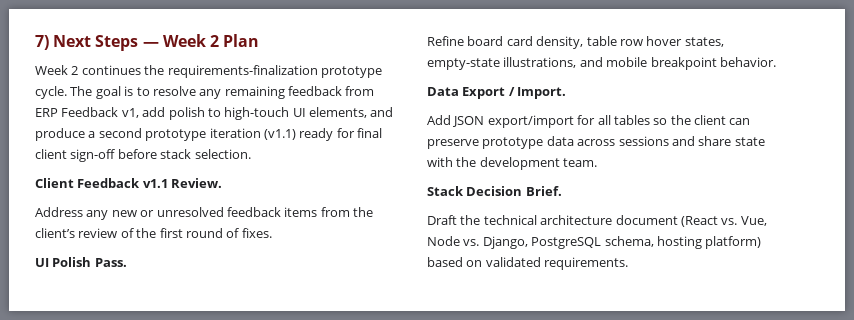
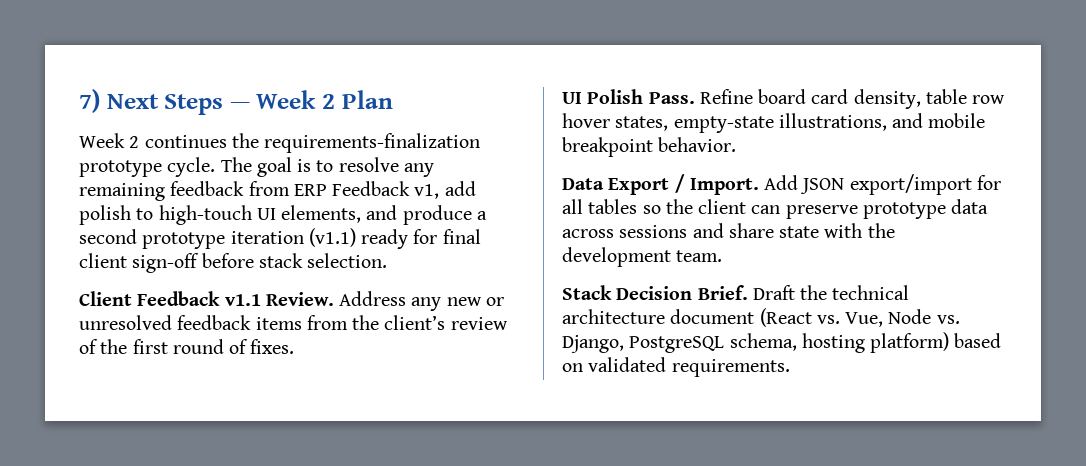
- Client Feedback v1.1 Review.
- Address any new or unresolved feedback items from the client’s review of the first round of fixes.
+ Client Feedback v1.1 Review. Address any new or unresolved feedback items from the client’s review of the first round of fixes.
- UI Polish Pass.
- Refine board card density, table row hover states, empty-state illustrations, and mobile breakpoint behavior.
+ UI Polish Pass. Refine board card density, table row hover states, empty-state illustrations, and mobile breakpoint behavior.
- Data Export / Import.
- Add JSON export/import for all tables so the client can preserve prototype data across sessions and share state with the development team.
+ Data Export / Import. Add JSON export/import for all tables so the client can preserve prototype data across sessions and share state with the development team.
- Stack Decision Brief.
- Draft the technical architecture document (React vs. Vue, Node vs. Django, PostgreSQL schema, hosting platform) based on validated requirements.
+ Stack Decision Brief. Draft the technical architecture document (React vs. Vue, Node vs. Django, PostgreSQL schema, hosting platform) based on validated requirements.

